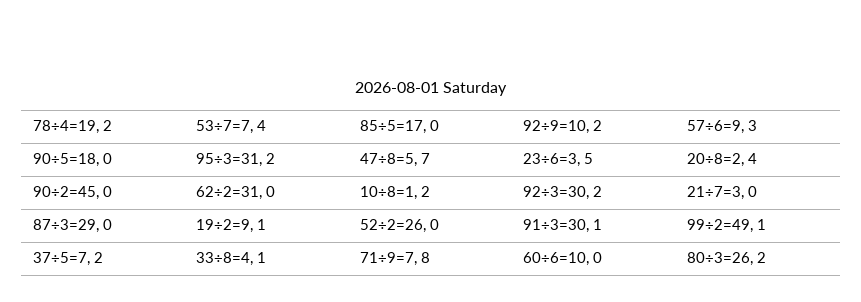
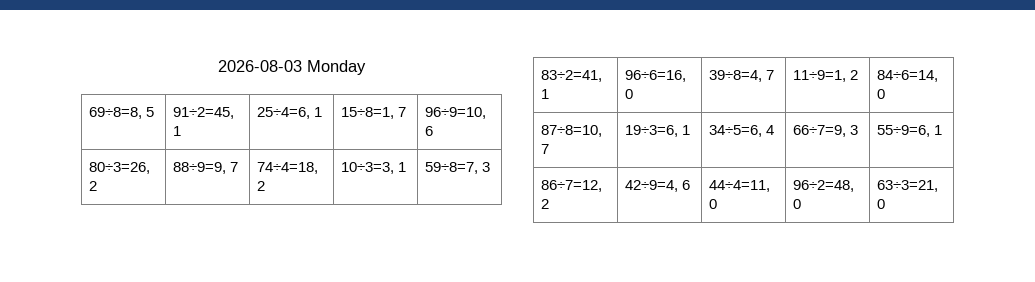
- 2026-08-01 Saturday
- 78÷4=19, 2 | 53÷7=7, 4 | 85÷5=17, 0 | 92÷9=10, 2 | 57÷6=9, 3
- 90÷5=18, 0 | 95÷3=31, 2 | 47÷8=5, 7 | 23÷6=3, 5 | 20÷8=2, 4
- 90÷2=45, 0 | 62÷2=31, 0 | 10÷8=1, 2 | 92÷3=30, 2 | 21÷7=3, 0
- 87÷3=29, 0 | 19÷2=9, 1 | 52÷2=26, 0 | 91÷3=30, 1 | 99÷2=49, 1
- 37÷5=7, 2 | 33÷8=4, 1 | 71÷9=7, 8 | 60÷6=10, 0 | 80÷3=26, 2
+ 2026-08-03 Monday
+ 69÷8=8, 5 | 91÷2=45, 1 | 25÷4=6, 1 | 15÷8=1, 7 | 96÷9=10, 6
+ 80÷3=26, 2 | 88÷9=9, 7 | 74÷4=18, 2 | 10÷3=3, 1 | 59÷8=7, 3
+ 83÷2=41, 1 | 96÷6=16, 0 | 39÷8=4, 7 | 11÷9=1, 2 | 84÷6=14, 0
+ 87÷8=10, 7 | 19÷3=6, 1 | 34÷5=6, 4 | 66÷7=9, 3 | 55÷9=6, 1
+ 86÷7=12, 2 | 42÷9=4, 6 | 44÷4=11, 0 | 96÷2=48, 0 | 63÷3=21, 0

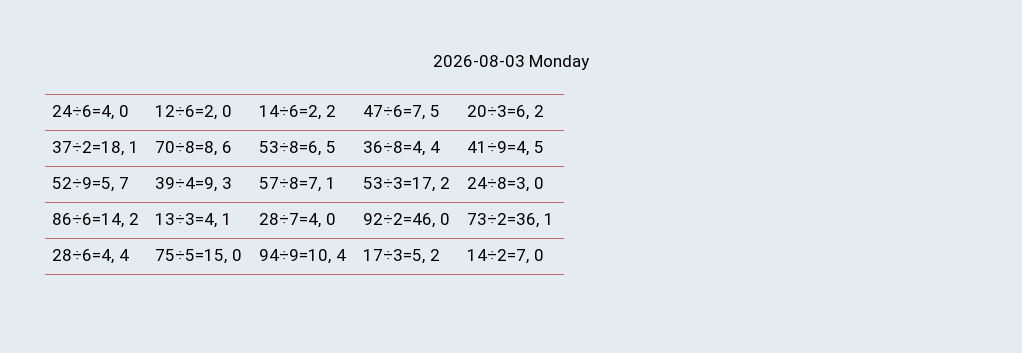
- 69÷8=8, 5 | 91÷2=45, 1 | 25÷4=6, 1 | 15÷8=1, 7 | 96÷9=10, 6
- 80÷3=26, 2 | 88÷9=9, 7 | 74÷4=18, 2 | 10÷3=3, 1 | 59÷8=7, 3
- 83÷2=41, 1 | 96÷6=16, 0 | 39÷8=4, 7 | 11÷9=1, 2 | 84÷6=14, 0
- 87÷8=10, 7 | 19÷3=6, 1 | 34÷5=6, 4 | 66÷7=9, 3 | 55÷9=6, 1
- 86÷7=12, 2 | 42÷9=4, 6 | 44÷4=11, 0 | 96÷2=48, 0 | 63÷3=21, 0
+ 24÷6=4, 0 | 12÷6=2, 0 | 14÷6=2, 2 | 47÷6=7, 5 | 20÷3=6, 2
+ 37÷2=18, 1 | 70÷8=8, 6 | 53÷8=6, 5 | 36÷8=4, 4 | 41÷9=4, 5
+ 52÷9=5, 7 | 39÷4=9, 3 | 57÷8=7, 1 | 53÷3=17, 2 | 24÷8=3, 0
+ 86÷6=14, 2 | 13÷3=4, 1 | 28÷7=4, 0 | 92÷2=46, 0 | 73÷2=36, 1
+ 28÷6=4, 4 | 75÷5=15, 0 | 94÷9=10, 4 | 17÷3=5, 2 | 14÷2=7, 0

